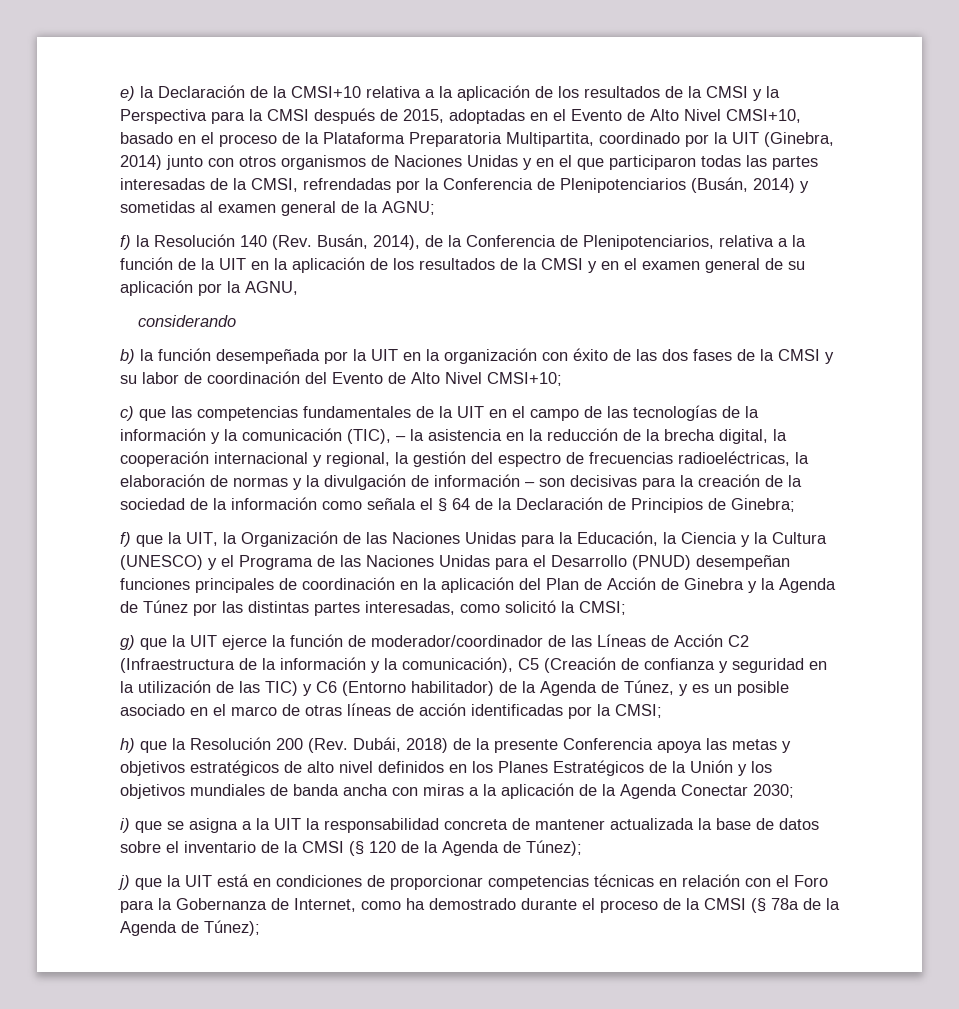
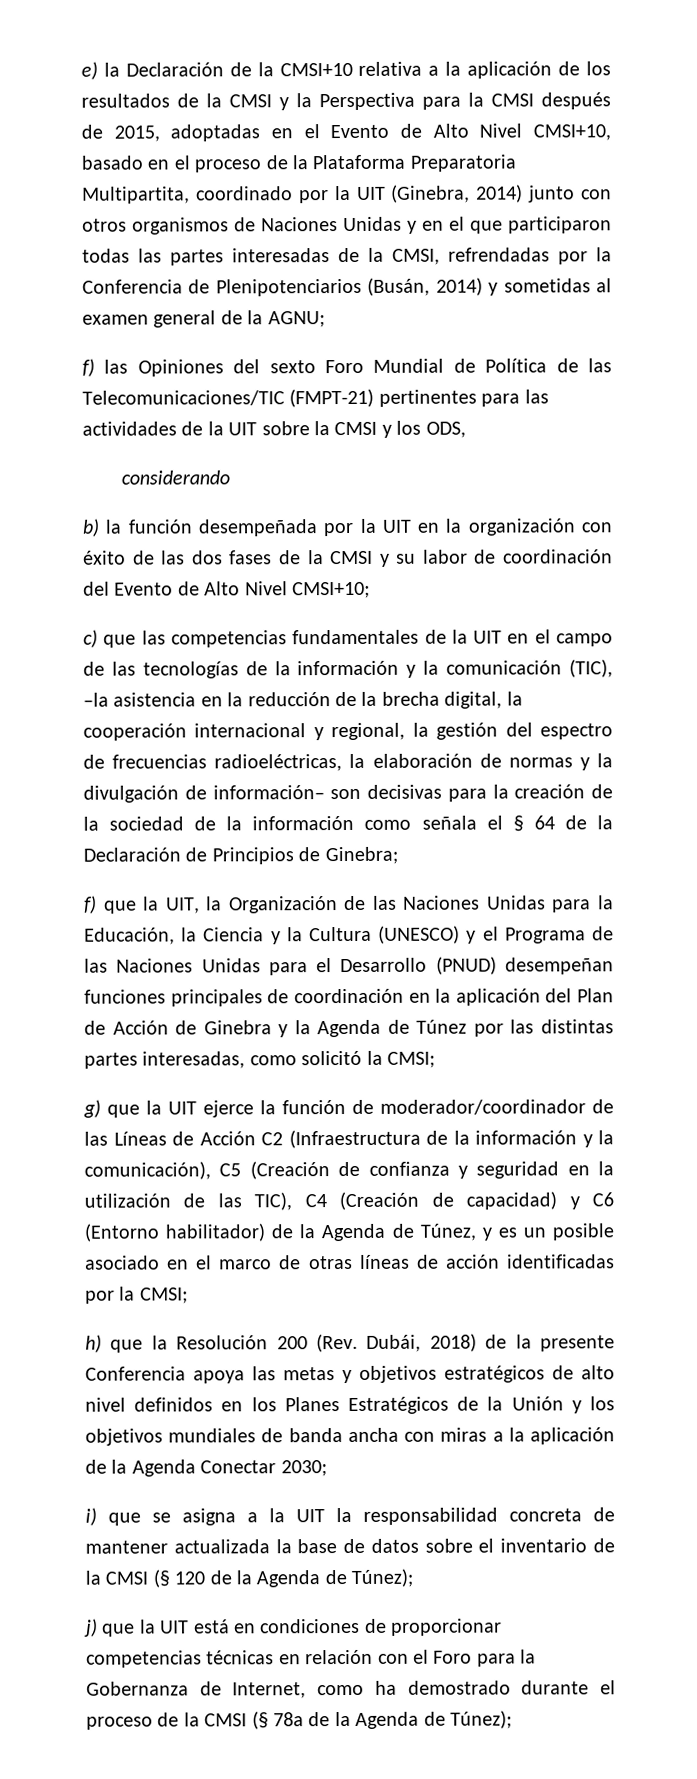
- f) la Resolución 140 (Rev. Busán, 2014), de la Conferencia de Plenipotenciarios, relativa a la función de la UIT en la aplicación de los resultados de la CMSI y en el examen general de su aplicación por la AGNU,
+ f) las Opiniones del sexto Foro Mundial de Política de las Telecomunicaciones/TIC (FMPT-21) pertinentes para las actividades de la UIT sobre la CMSI y los ODS,
- c) que las competencias fundamentales de la UIT en el campo de las tecnologías de la información y la comunicación (TIC), – la asistencia en la reducción de la brecha digital, la cooperación internacional y regional, la gestión del espectro de frecuencias radioeléctricas, la elaboración de normas y la divulgación de información – son decisivas para la creación de la sociedad de la información como señala el § 64 de la Declaración de Principios de Ginebra;
+ c) que las competencias fundamentales de la UIT en el campo de las tecnologías de la información y la comunicación (TIC), –la asistencia en la reducción de la brecha digital, la cooperación internacional y regional, la gestión del espectro de frecuencias radioeléctricas, la elaboración de normas y la divulgación de información– son decisivas para la creación de la sociedad de la información como señala el § 64 de la Declaración de Principios de Ginebra;
- g) que la UIT ejerce la función de moderador/coordinador de las Líneas de Acción C2 (Infraestructura de la información y la comunicación), C5 (Creación de confianza y seguridad en la utilización de las TIC) y C6 (Entorno habilitador) de la Agenda de Túnez, y es un posible asociado en el marco de otras líneas de acción identificadas por la CMSI;
+ g) que la UIT ejerce la función de moderador/coordinador de las Líneas de Acción C2 (Infraestructura de la información y la comunicación), C5 (Creación de confianza y seguridad en la utilización de las TIC), C4 (Creación de capacidad) y C6 (Entorno habilitador) de la Agenda de Túnez, y es un posible asociado en el marco de otras líneas de acción identificadas por la CMSI;

